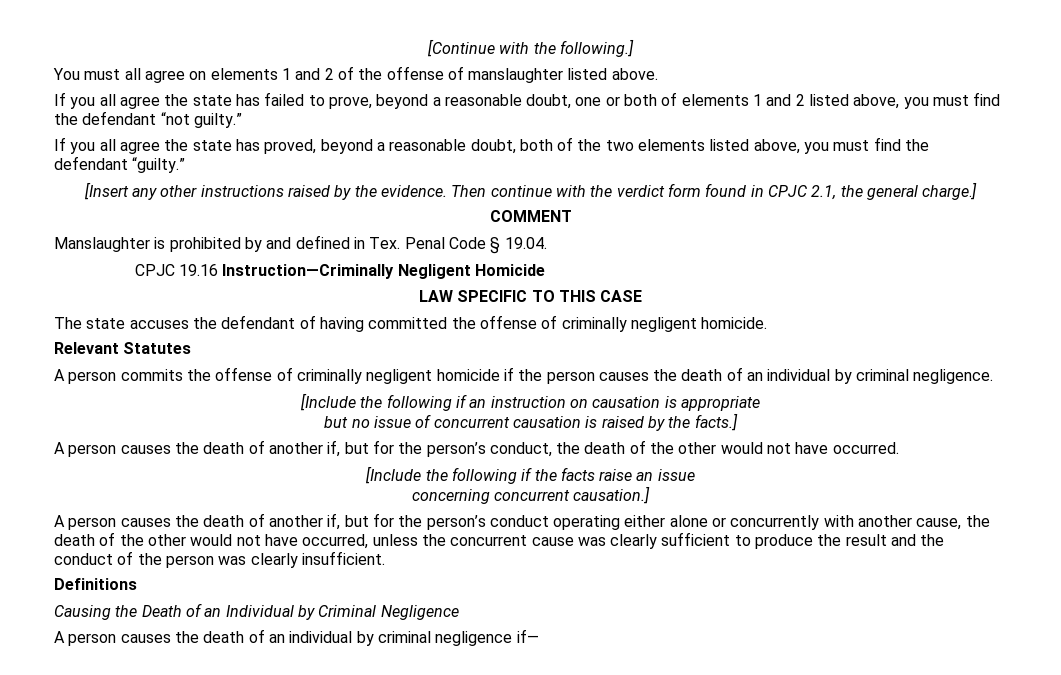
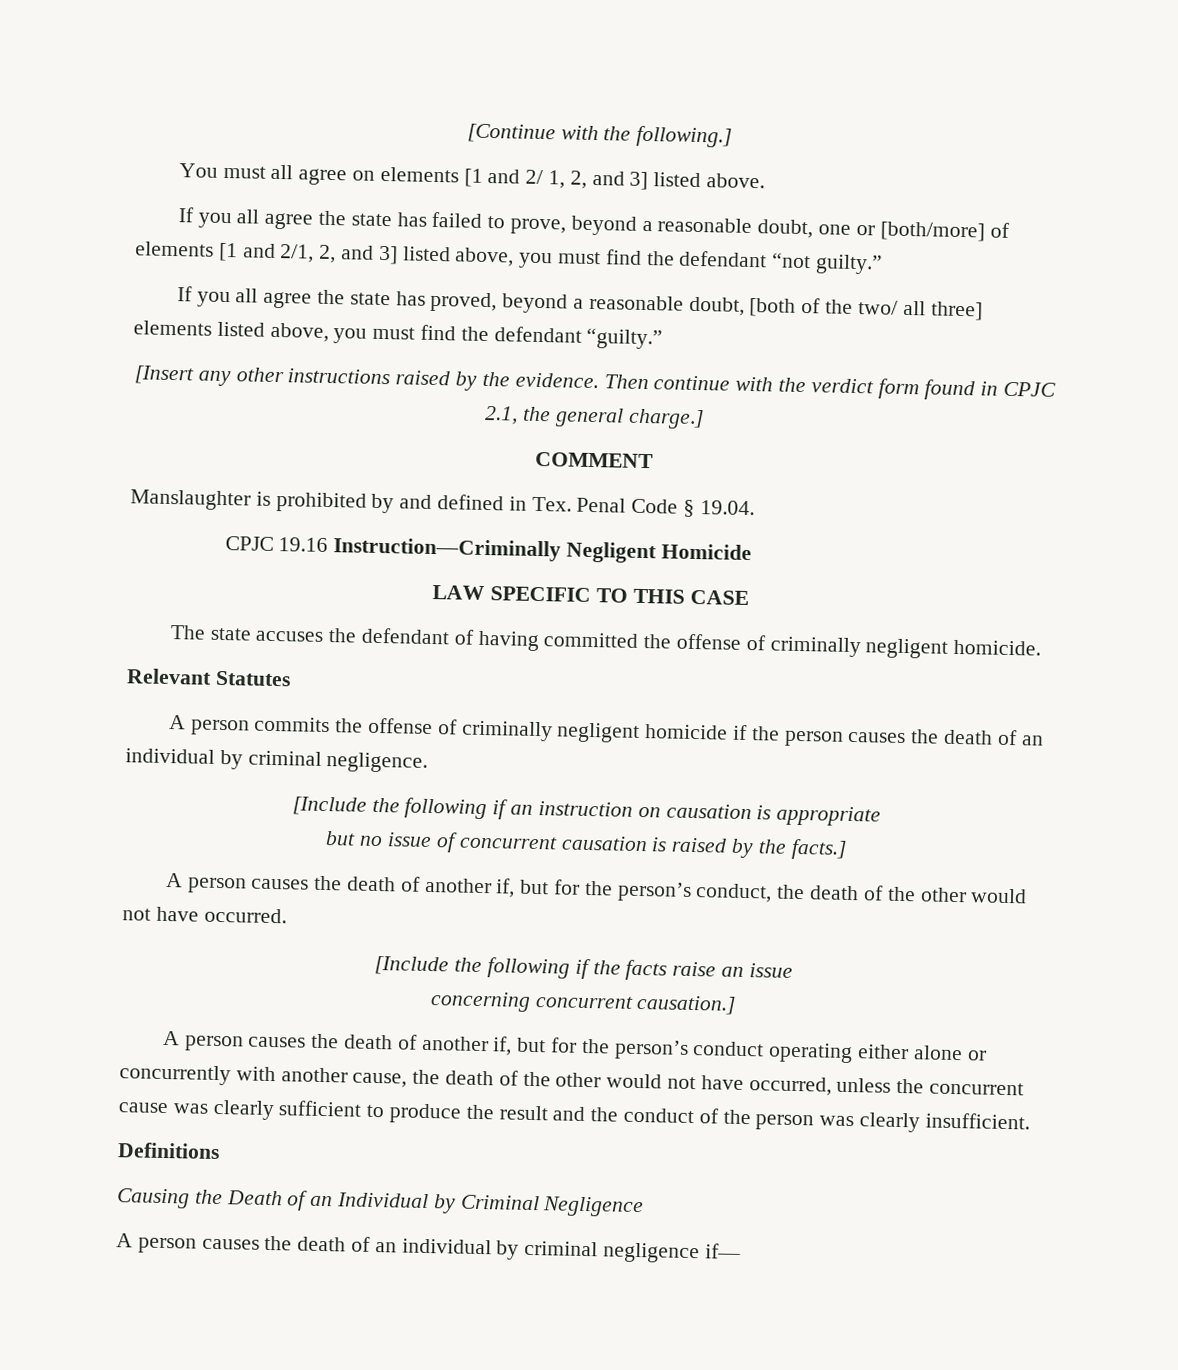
- You must all agree on elements 1 and 2 of the offense of manslaughter listed above.
+ You must all agree on elements [1 and 2/ 1, 2, and 3] listed above.
- If you all agree the state has failed to prove, beyond a reasonable doubt, one or both of elements 1 and 2 listed above, you must find the defendant “not guilty.”
+ If you all agree the state has failed to prove, beyond a reasonable doubt, one or [both/more] of elements [1 and 2/1, 2, and 3] listed above, you must find the defendant “not guilty.”
- If you all agree the state has proved, beyond a reasonable doubt, both of the two elements listed above, you must find the defendant “guilty.”
+ If you all agree the state has proved, beyond a reasonable doubt, [both of the two/ all three] elements listed above, you must find the defendant “guilty.”

